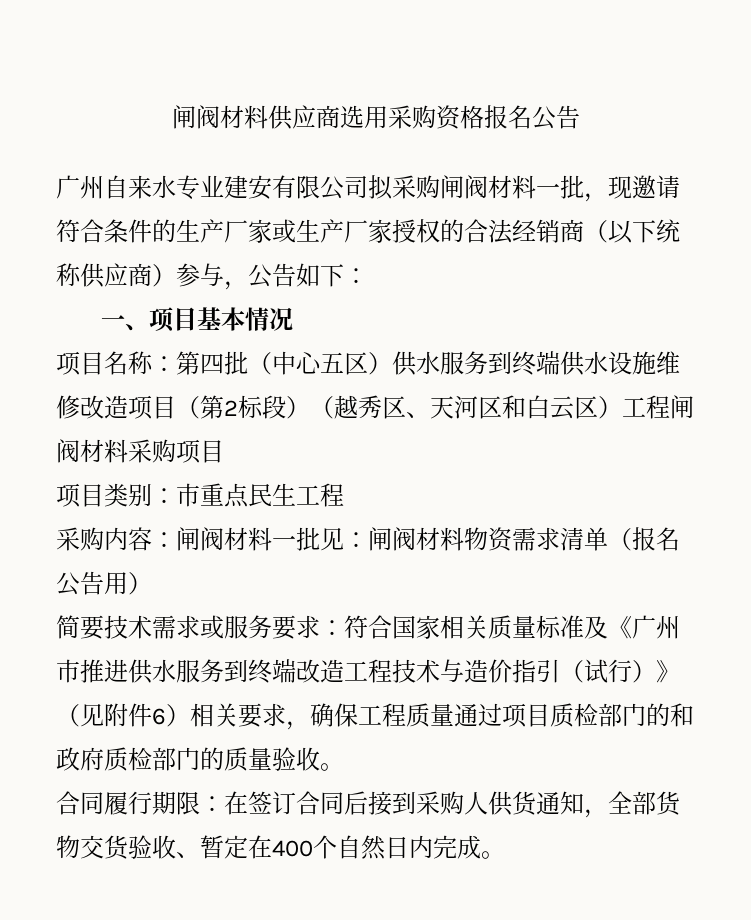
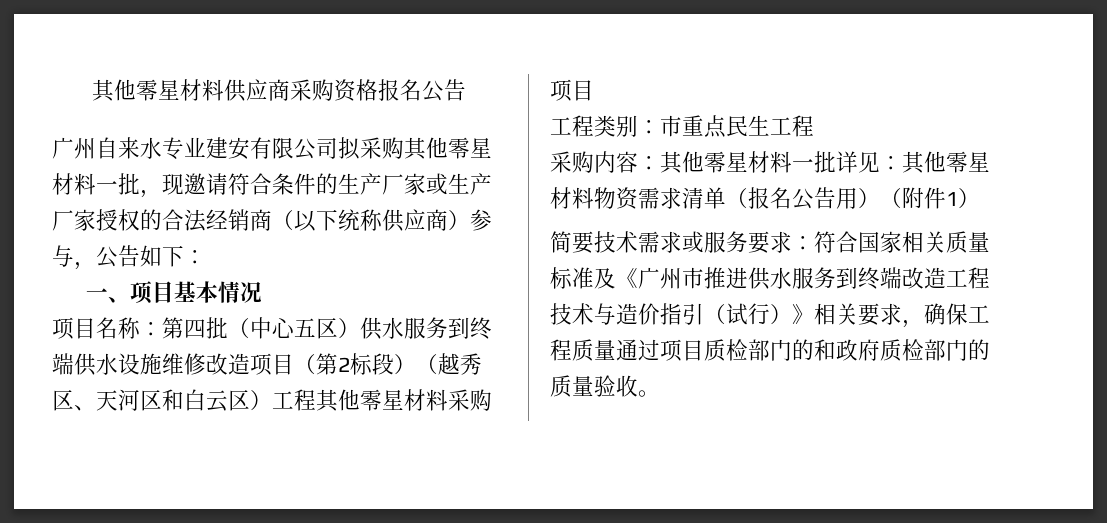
- 闸阀材料供应商选用采购资格报名公告
+ 其他零星材料供应商采购资格报名公告
- 广州自来水专业建安有限公司拟采购闸阀材料一批，现邀请符合条件的生产厂家或生产厂家授权的合法经销商（以下统称供应商）参与，公告如下：
+ 广州自来水专业建安有限公司拟采购其他零星材料一批，现邀请符合条件的生产厂家或生产厂家授权的合法经销商（以下统称供应商）参与，公告如下：
- 项目名称：第四批（中心五区）供水服务到终端供水设施维修改造项目（第2标段）（越秀区、天河区和白云区）工程闸阀材料采购项目
+ 项目名称：第四批（中心五区）供水服务到终端供水设施维修改造项目（第2标段）（越秀区、天河区和白云区）工程其他零星材料采购项目
- 项目类别：市重点民生工程
+ 工程类别：市重点民生工程
- 采购内容：闸阀材料一批见：闸阀材料物资需求清单（报名公告用）
+ 采购内容：其他零星材料一批详见：其他零星材料物资需求清单（报名公告用）（附件1）
- 简要技术需求或服务要求：符合国家相关质量标准及《广州市推进供水服务到终端改造工程技术与造价指引（试行）》（见附件6）相关要求，确保工程质量通过项目质检部门的和政府质检部门的质量验收。
+ 简要技术需求或服务要求：符合国家相关质量标准及《广州市推进供水服务到终端改造工程技术与造价指引（试行）》相关要求，确保工程质量通过项目质检部门的和政府质检部门的质量验收。
- 合同履行期限：在签订合同后接到采购人供货通知，全部货物交货验收、暂定在400个自然日内完成。

